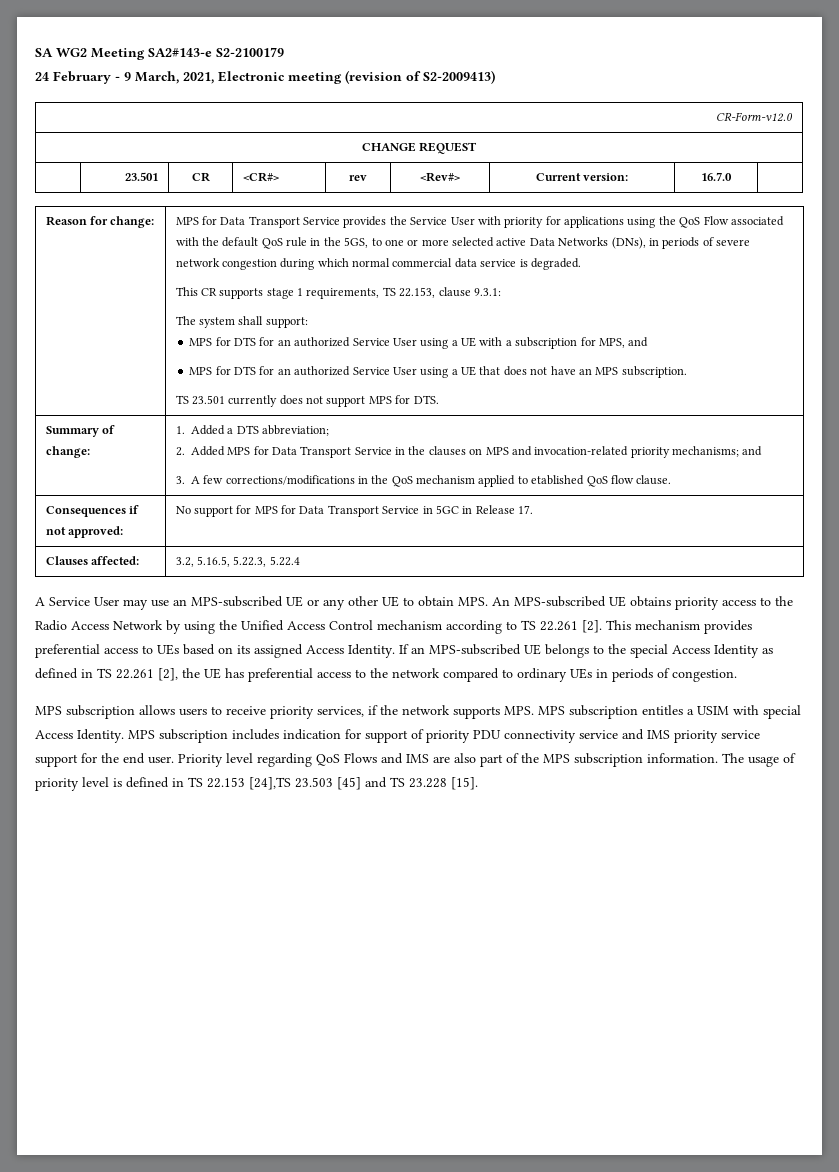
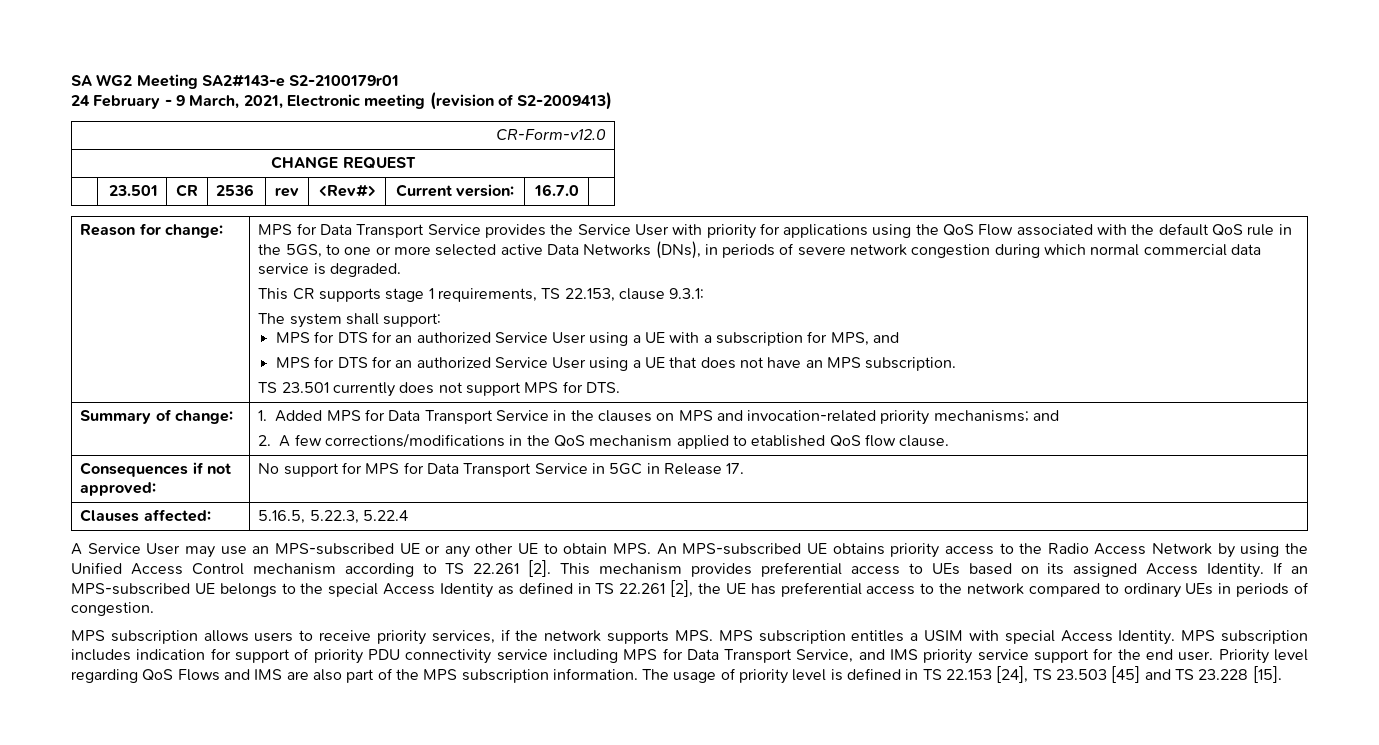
- SA WG2 Meeting SA2#143-e S2-2100179
+ SA WG2 Meeting SA2#143-e S2-2100179r01
- | 23.501 | CR | <CR#> | rev | <Rev#> | Current version: | 16.7.0 |
+ | 23.501 | CR | 2536 | rev | <Rev#> | Current version: | 16.7.0 |
- Summary of change: | 1. Added a DTS abbreviation;
- 2. Added MPS for Data Transport Service in the clauses on MPS and invocation-related priority mechanisms; and
- 3. A few corrections/modifications in the QoS mechanism applied to etablished QoS flow clause.
+ Summary of change: | 1. Added MPS for Data Transport Service in the clauses on MPS and invocation-related priority mechanisms; and
+ 2. A few corrections/modifications in the QoS mechanism applied to etablished QoS flow clause.
- Clauses affected: | 3.2, 5.16.5, 5.22.3, 5.22.4
+ Clauses affected: | 5.16.5, 5.22.3, 5.22.4
- MPS subscription includes indication for support of priority PDU connectivity service and IMS priority service support for the end user.
+ MPS subscription includes indication for support of priority PDU connectivity service including MPS for Data Transport Service, and IMS priority service support for the end user.
- The usage of priority level is defined in TS 22.153 [24],TS 23.503 [45] and TS 23.228 [15].
+ The usage of priority level is defined in TS 22.153 [24], TS 23.503 [45] and TS 23.228 [15].

